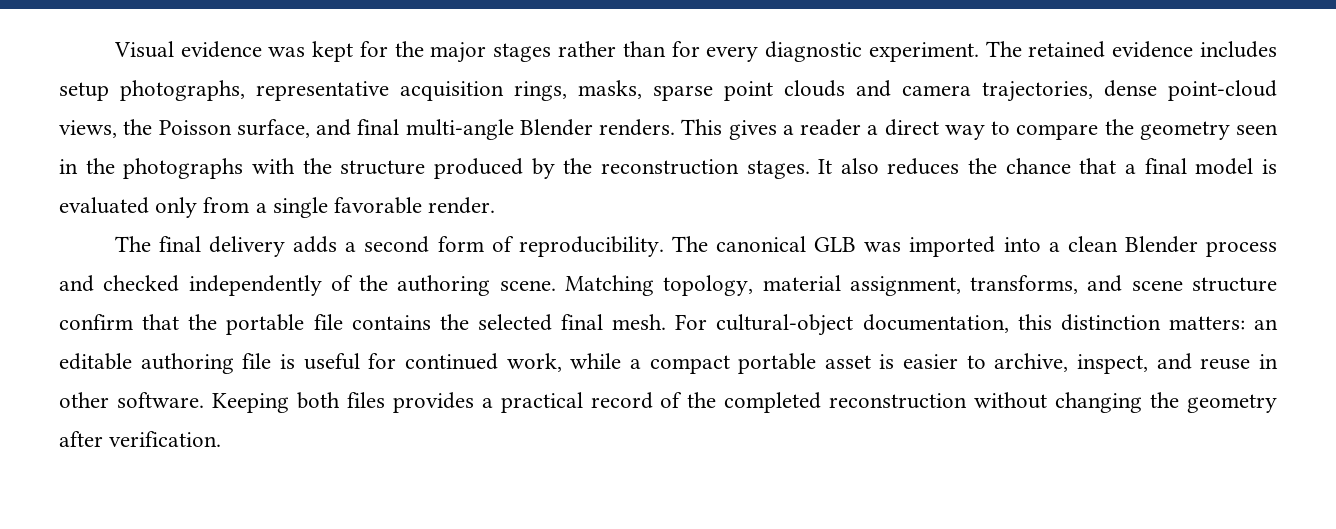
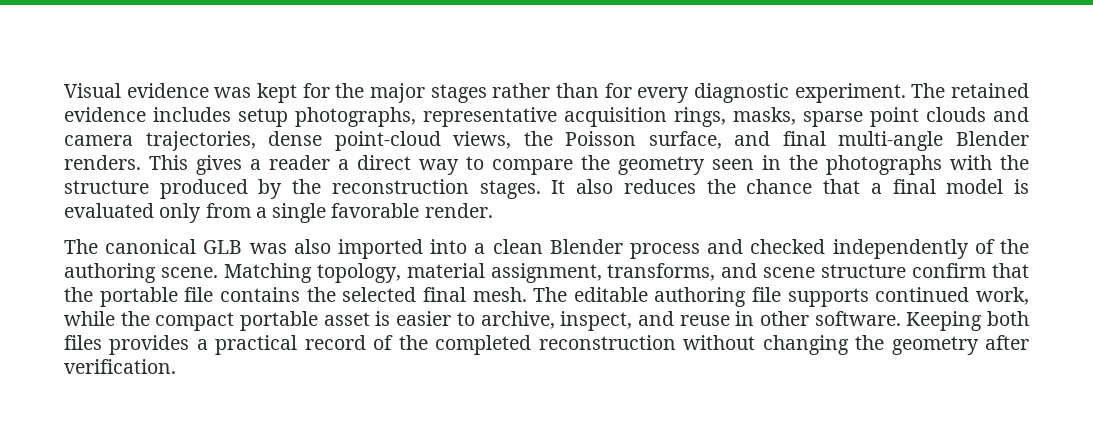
- The final delivery adds a second form of reproducibility. The canonical GLB was imported into a clean Blender process and checked independently of the authoring scene.
+ The canonical GLB was also imported into a clean Blender process and checked independently of the authoring scene.
- For cultural-object documentation, this distinction matters: an editable authoring file is useful for continued work, while a compact portable asset is easier to archive, inspect, and reuse in other software.
+ The editable authoring file supports continued work, while the compact portable asset is easier to archive, inspect, and reuse in other software.

